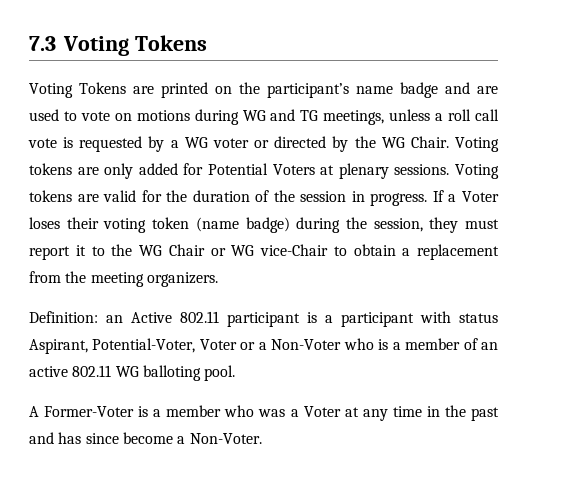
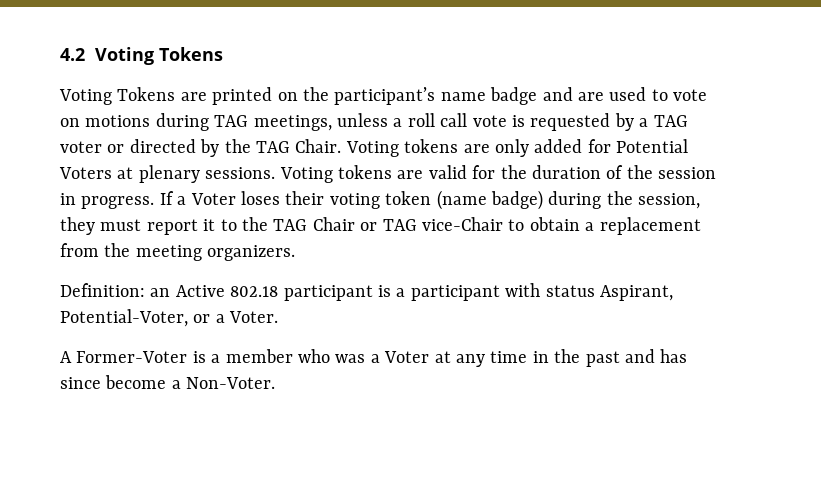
- 7.3 Voting Tokens
+ 4.2 Voting Tokens
- Voting Tokens are printed on the participant’s name badge and are used to vote on motions during WG and TG meetings, unless a roll call vote is requested by a WG voter or directed by the WG Chair.
+ Voting Tokens are printed on the participant’s name badge and are used to vote on motions during TAG meetings, unless a roll call vote is requested by a TAG voter or directed by the TAG Chair.
- If a Voter loses their voting token (name badge) during the session, they must report it to the WG Chair or WG vice-Chair to obtain a replacement from the meeting organizers.
+ If a Voter loses their voting token (name badge) during the session, they must report it to the TAG Chair or TAG vice-Chair to obtain a replacement from the meeting organizers.
- Definition: an Active 802.11 participant is a participant with status Aspirant, Potential-Voter, Voter or a Non-Voter who is a member of an active 802.11 WG balloting pool.
+ Definition: an Active 802.18 participant is a participant with status Aspirant, Potential-Voter, or a Voter.

